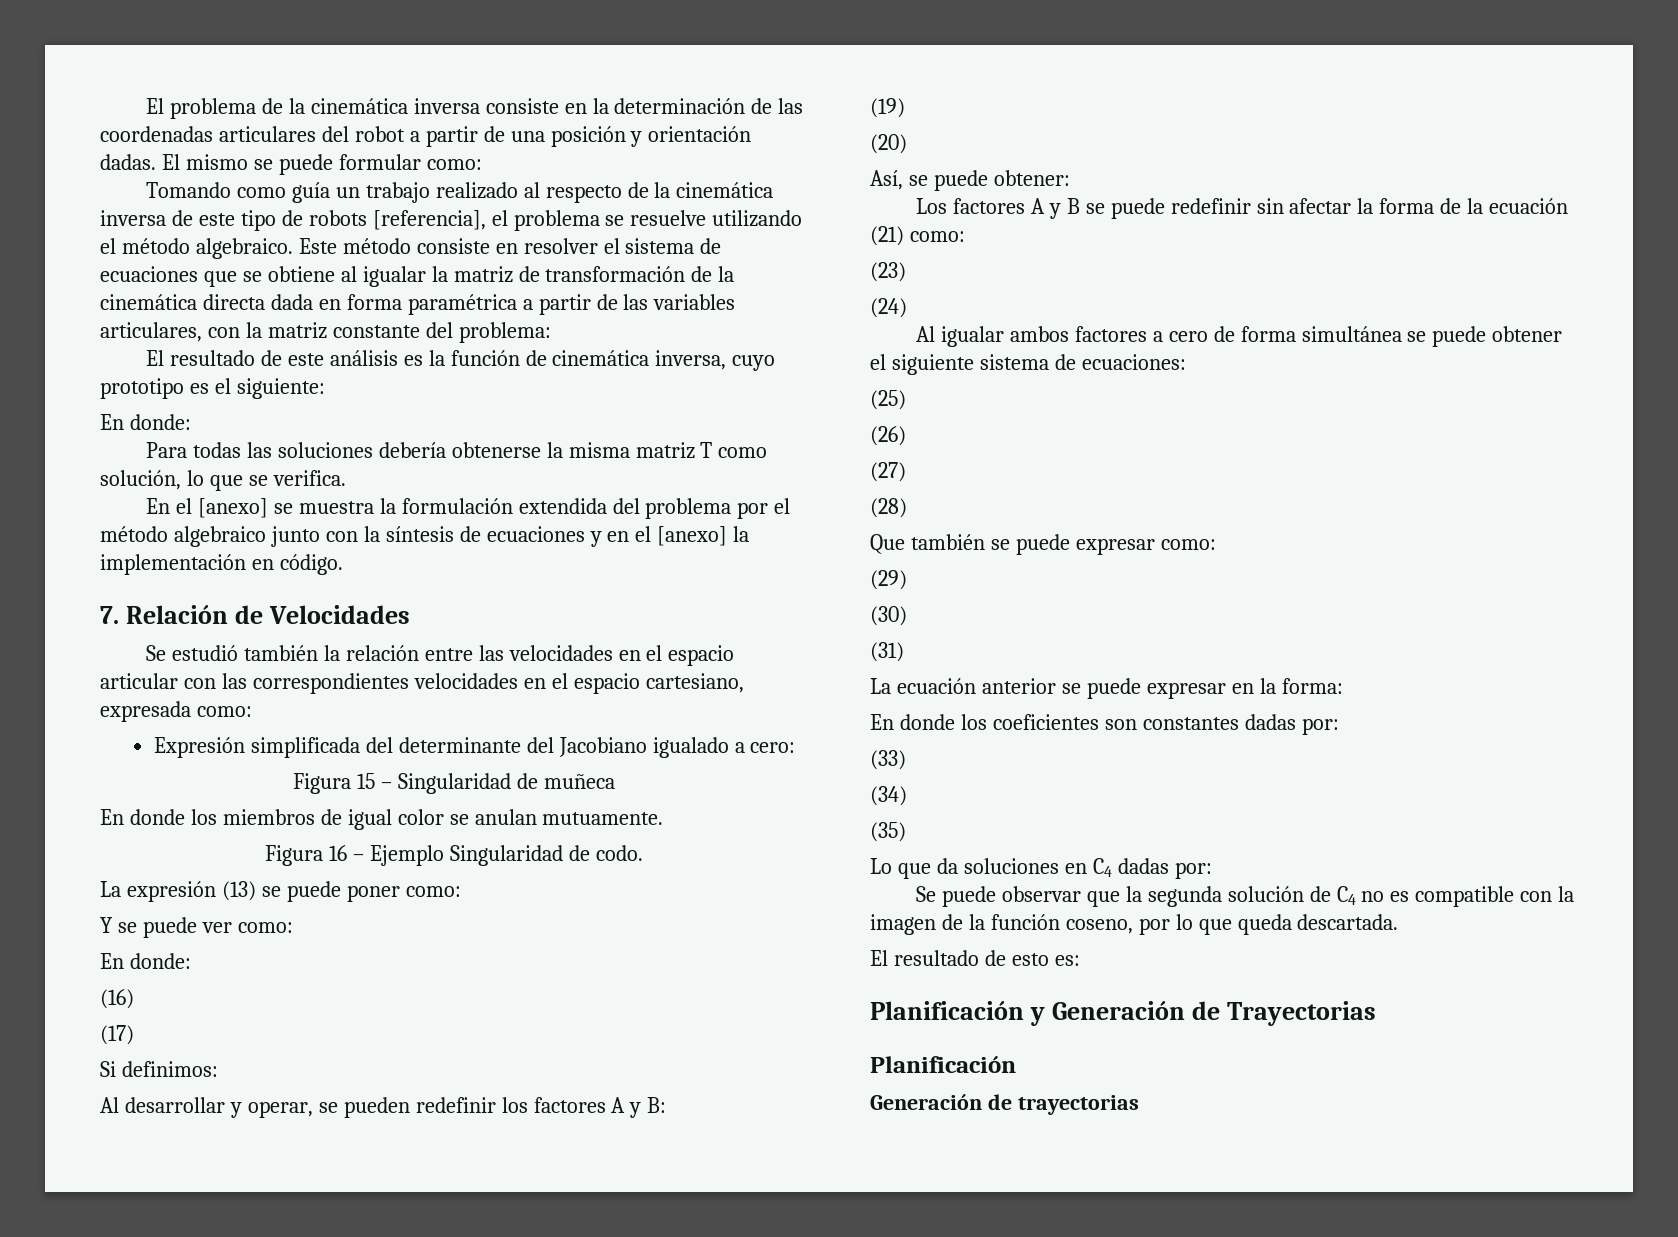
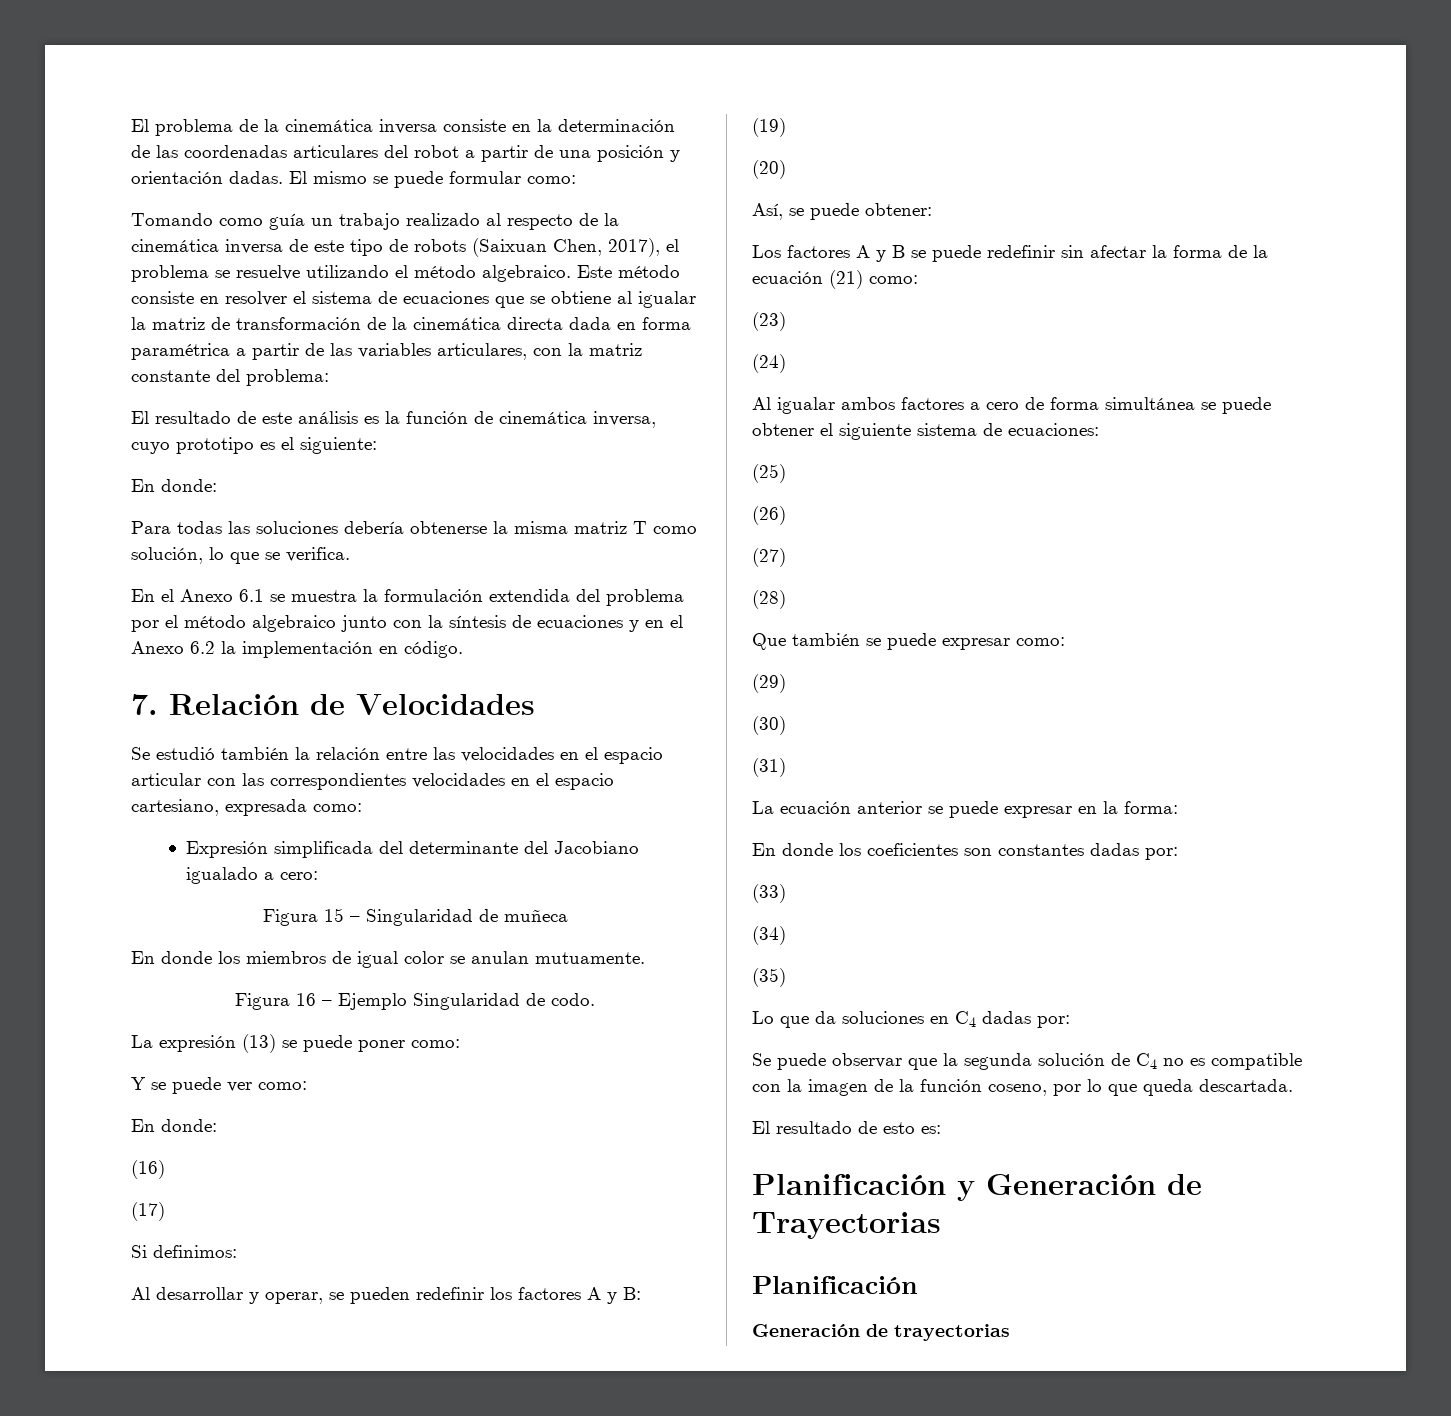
- Tomando como guía un trabajo realizado al respecto de la cinemática inversa de este tipo de robots [referencia], el problema se resuelve utilizando el método algebraico.
+ Tomando como guía un trabajo realizado al respecto de la cinemática inversa de este tipo de robots (Saixuan Chen, 2017), el problema se resuelve utilizando el método algebraico.
- En el [anexo] se muestra la formulación extendida del problema por el método algebraico junto con la síntesis de ecuaciones y en el [anexo] la implementación en código.
+ En el Anexo 6.1 se muestra la formulación extendida del problema por el método algebraico junto con la síntesis de ecuaciones y en el Anexo 6.2 la implementación en código.

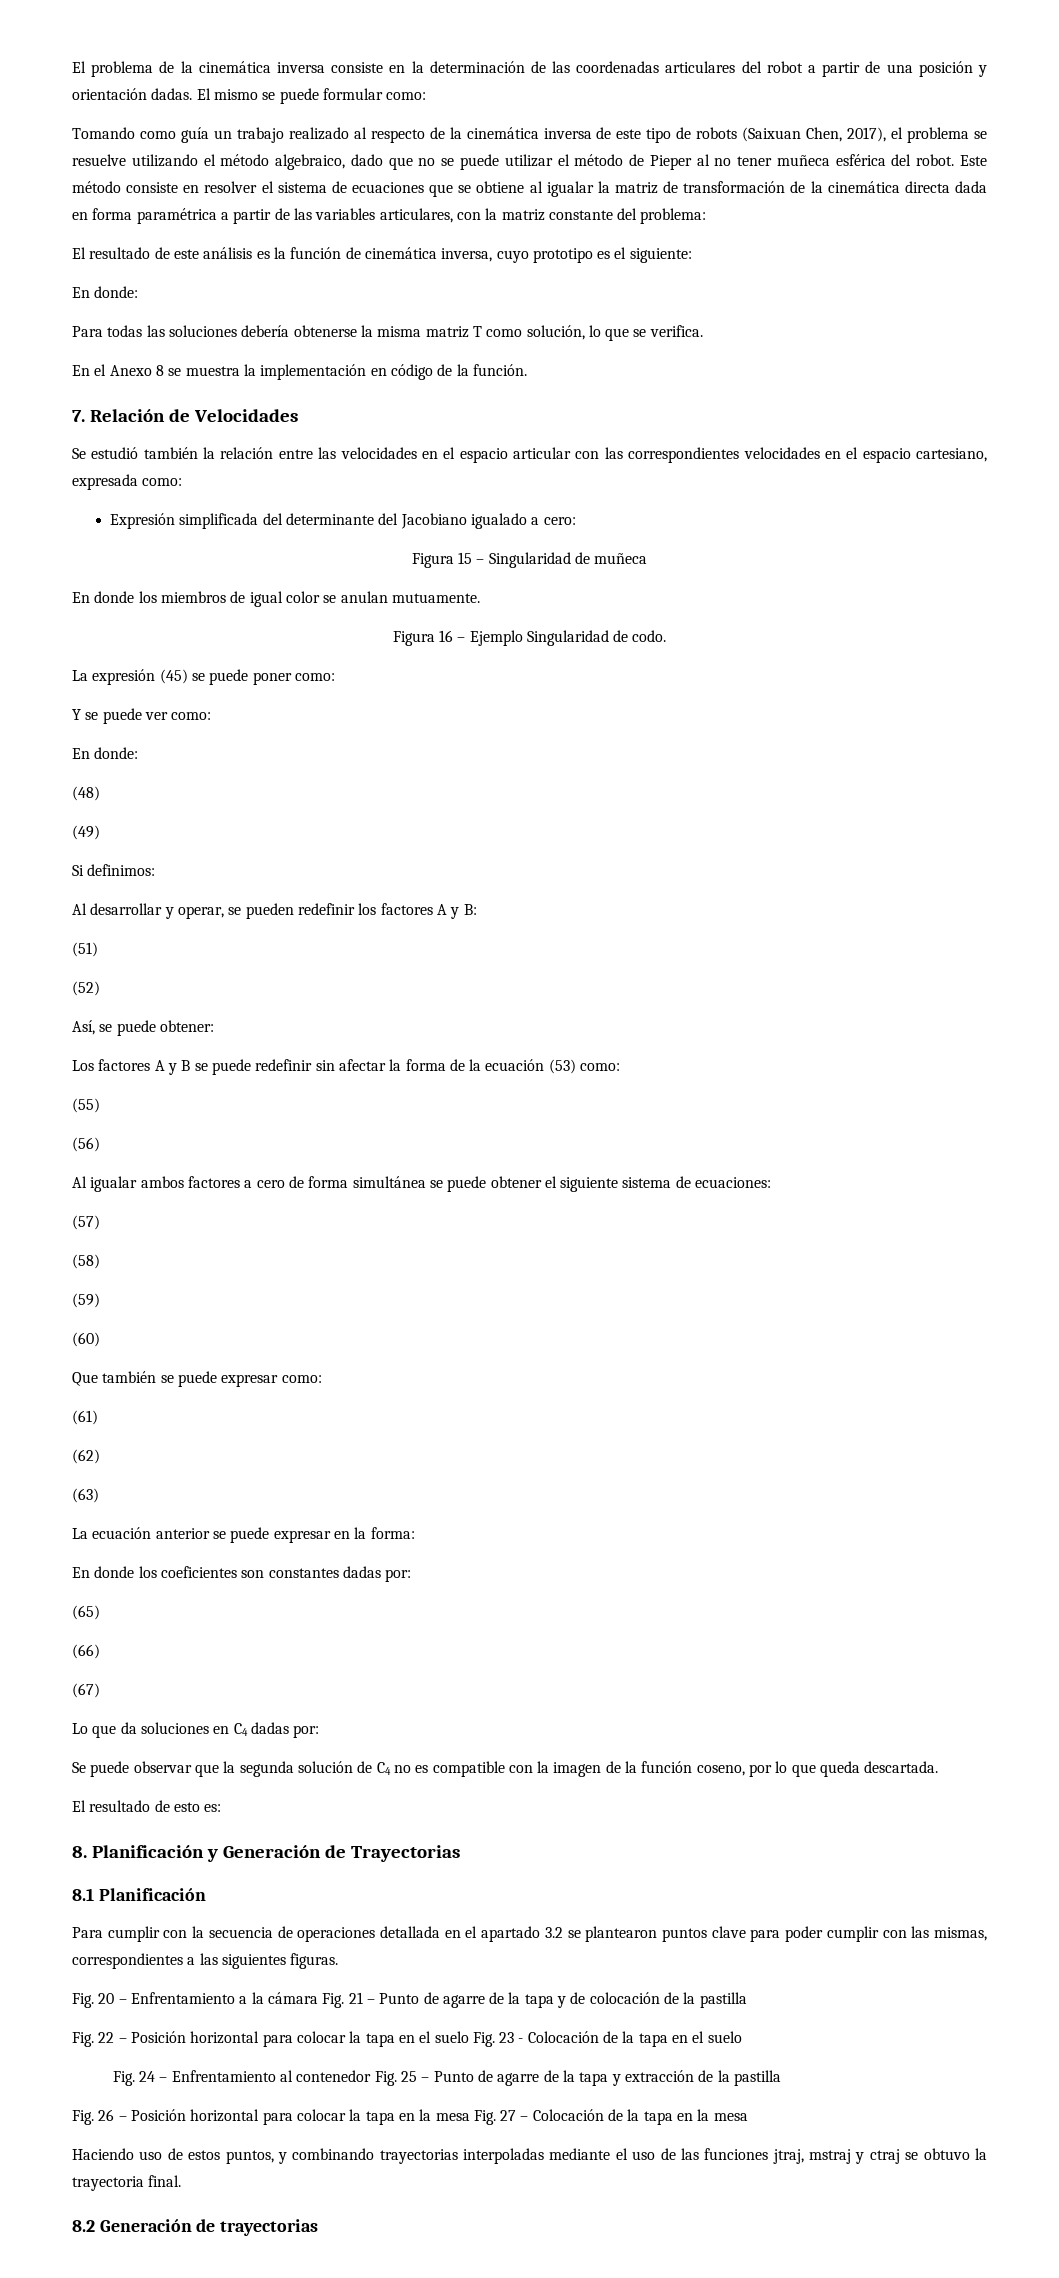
- Tomando como guía un trabajo realizado al respecto de la cinemática inversa de este tipo de robots (Saixuan Chen, 2017), el problema se resuelve utilizando el método algebraico.
+ Tomando como guía un trabajo realizado al respecto de la cinemática inversa de este tipo de robots (Saixuan Chen, 2017), el problema se resuelve utilizando el método algebraico, dado que no se puede utilizar el método de Pieper al no tener muñeca esférica del robot.
- En el Anexo 6.1 se muestra la formulación extendida del problema por el método algebraico junto con la síntesis de ecuaciones y en el Anexo 6.2 la implementación en código.
+ En el Anexo 8 se muestra la implementación en código de la función.
- La expresión (13) se puede poner como:
+ La expresión (45) se puede poner como:
- (16)
- (17)
+ (48)
+ (49)
- (19)
- (20)
+ (51)
+ (52)
- Los factores A y B se puede redefinir sin afectar la forma de la ecuación (21) como:
- (23)
- (24)
+ Los factores A y B se puede redefinir sin afectar la forma de la ecuación (53) como:
+ (55)
+ (56)
- (25)
- (26)
- (27)
- (28)
+ (57)
+ (58)
+ (59)
+ (60)
- (29)
- (30)
- (31)
+ (61)
+ (62)
+ (63)
- (33)
- (34)
- (35)
+ (65)
+ (66)
+ (67)
- Planificación y Generación de Trayectorias
- Planificación
+ 8. Planificación y Generación de Trayectorias
+ 8.1 Planificación
- Generación de trayectorias
+ Para cumplir con la secuencia de operaciones detallada en el apartado 3.2 se plantearon puntos clave para poder cumplir con las mismas, correspondientes a las siguientes figuras.
+ Fig. 20 – Enfrentamiento a la cámara Fig. 21 – Punto de agarre de la tapa y de colocación de la pastilla
+ Fig. 22 – Posición horizontal para colocar la tapa en el suelo Fig. 23 - Colocación de la tapa en el suelo
+ Fig. 24 – Enfrentamiento al contenedor Fig. 25 – Punto de agarre de la tapa y extracción de la pastilla
+ Fig. 26 – Posición horizontal para colocar la tapa en la mesa Fig. 27 – Colocación de la tapa en la mesa
+ Haciendo uso de estos puntos, y combinando trayectorias interpoladas mediante el uso de las funciones jtraj, mstraj y ctraj se obtuvo la trayectoria final.
+ 8.2 Generación de trayectorias

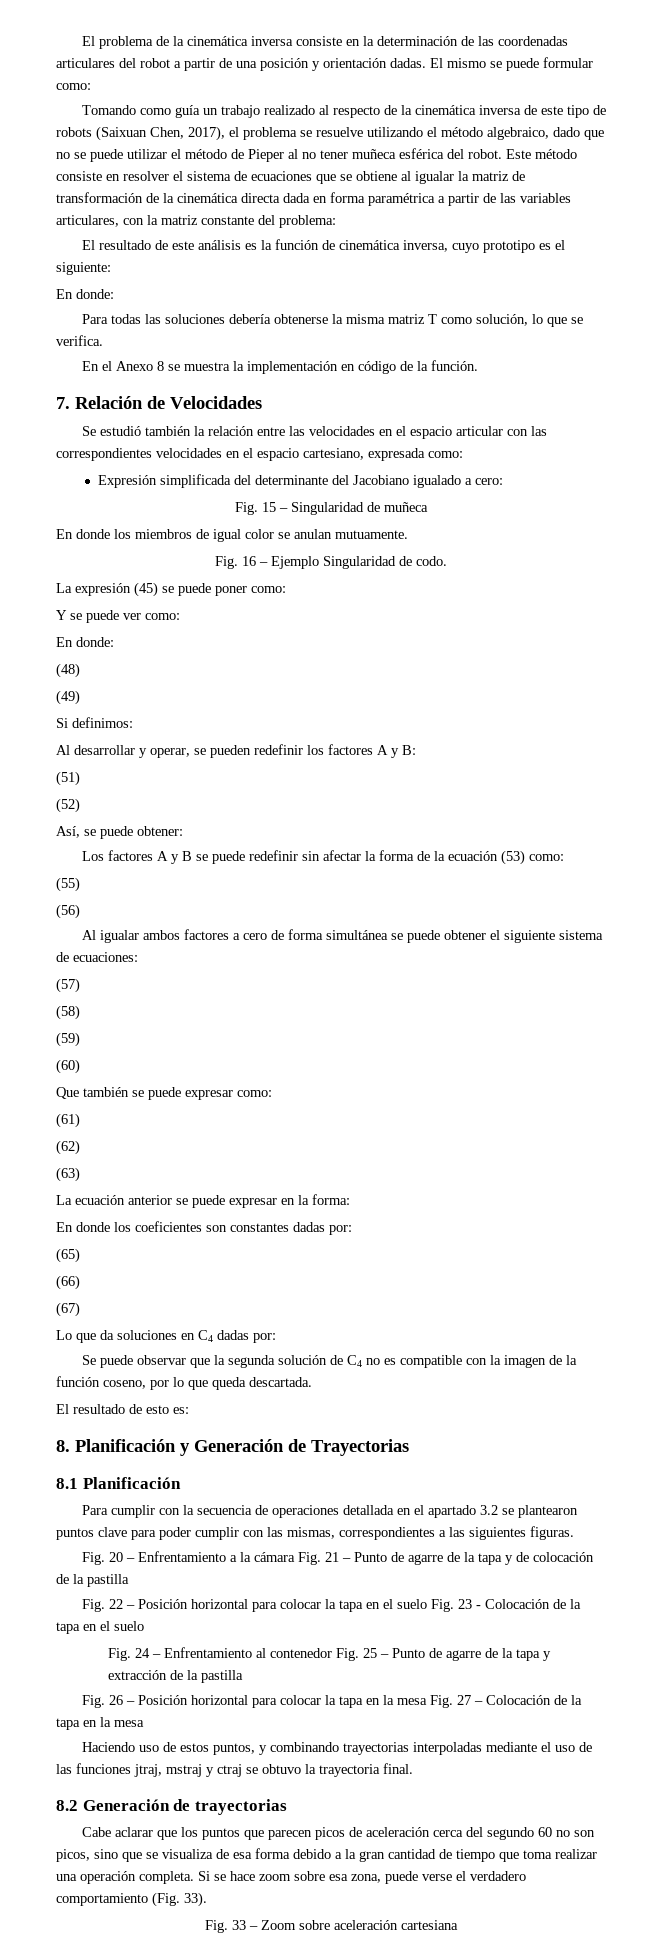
- Figura 15 – Singularidad de muñeca
+ Fig. 15 – Singularidad de muñeca
- Figura 16 – Ejemplo Singularidad de codo.
+ Fig. 16 – Ejemplo Singularidad de codo.
+ Cabe aclarar que los puntos que parecen picos de aceleración cerca del segundo 60 no son picos, sino que se visualiza de esa forma debido a la gran cantidad de tiempo que toma realizar una operación completa. Si se hace zoom sobre esa zona, puede verse el verdadero comportamiento (Fig. 33).
+ Fig. 33 – Zoom sobre aceleración cartesiana

